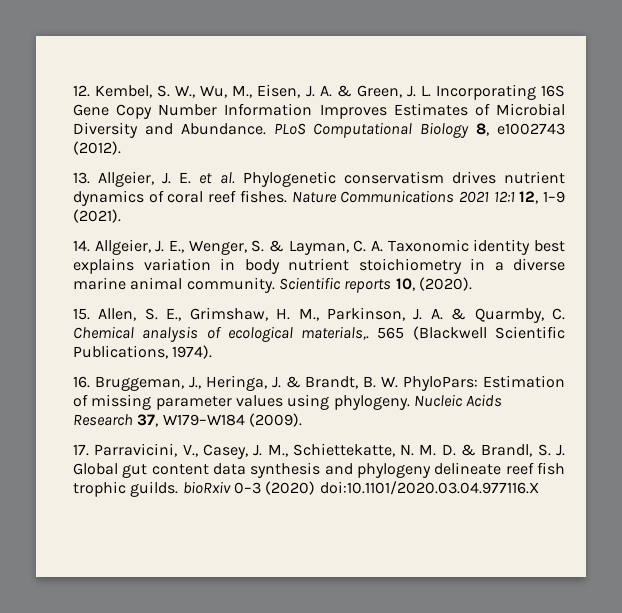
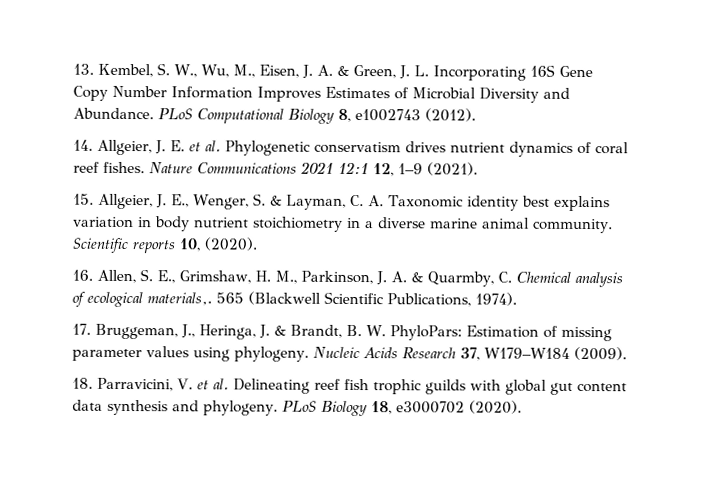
- 12. Kembel, S. W., Wu, M., Eisen, J. A. & Green, J. L. Incorporating 16S Gene Copy Number Information Improves Estimates of Microbial Diversity and Abundance.
+ 13. Kembel, S. W., Wu, M., Eisen, J. A. & Green, J. L. Incorporating 16S Gene Copy Number Information Improves Estimates of Microbial Diversity and Abundance.
- 13. Allgeier, J. E. et al. Phylogenetic conservatism drives nutrient dynamics of coral reef fishes.
+ 14. Allgeier, J. E. et al. Phylogenetic conservatism drives nutrient dynamics of coral reef fishes.
- 14. Allgeier, J. E., Wenger, S. & Layman, C. A. Taxonomic identity best explains variation in body nutrient stoichiometry in a diverse marine animal community.
+ 15. Allgeier, J. E., Wenger, S. & Layman, C. A. Taxonomic identity best explains variation in body nutrient stoichiometry in a diverse marine animal community.
- 15. Allen, S. E., Grimshaw, H. M., Parkinson, J. A. & Quarmby, C. Chemical analysis of ecological materials,.
+ 16. Allen, S. E., Grimshaw, H. M., Parkinson, J. A. & Quarmby, C. Chemical analysis of ecological materials,.
- 16. Bruggeman, J., Heringa, J. & Brandt, B. W. PhyloPars: Estimation of missing parameter values using phylogeny.
+ 17. Bruggeman, J., Heringa, J. & Brandt, B. W. PhyloPars: Estimation of missing parameter values using phylogeny.
- 17. Parravicini, V., Casey, J. M., Schiettekatte, N. M. D. & Brandl, S. J. Global gut content data synthesis and phylogeny delineate reef fish trophic guilds. bioRxiv 0–3 (2020) doi:10.1101/2020.03.04.977116.X
+ 18. Parravicini, V. et al. Delineating reef fish trophic guilds with global gut content data synthesis and phylogeny. PLoS Biology 18, e3000702 (2020).

